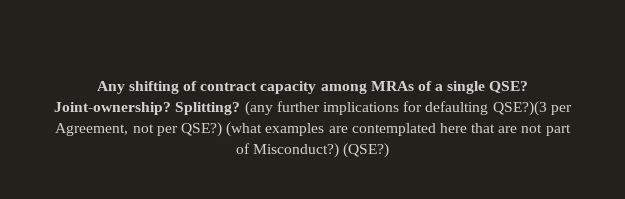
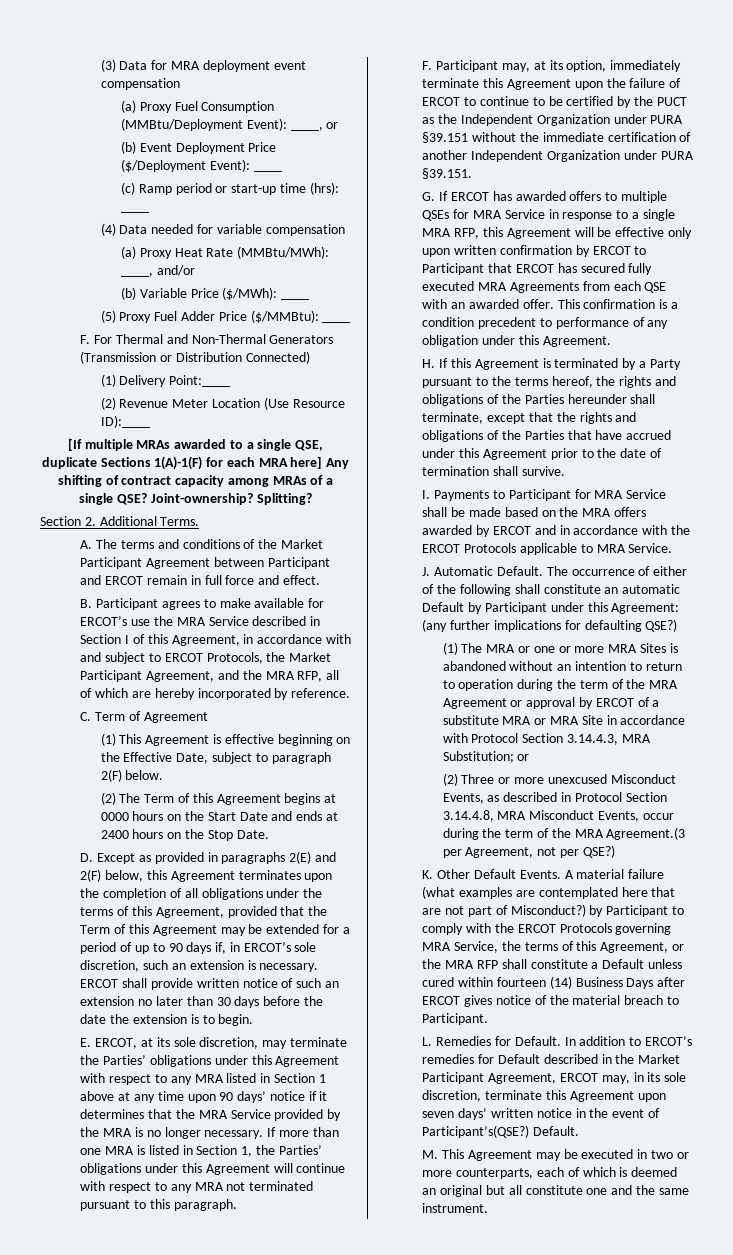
- Any shifting of contract capacity among MRAs of a single QSE?
+ (3) Data for MRA deployment event compensation
+ (a) Proxy Fuel Consumption (MMBtu/Deployment Event): ____, or
+ (b) Event Deployment Price ($/Deployment Event): ____
+ (c) Ramp period or start-up time (hrs): ____
+ (4) Data needed for variable compensation
+ (a) Proxy Heat Rate (MMBtu/MWh): ____, and/or
+ (b) Variable Price ($/MWh): ____
+ (5) Proxy Fuel Adder Price ($/MMBtu): ____
+ F. For Thermal and Non-Thermal Generators (Transmission or Distribution Connected)
+ (1) Delivery Point:____
+ (2) Revenue Meter Location (Use Resource ID):____
+ [If multiple MRAs awarded to a single QSE, duplicate Sections 1(A)-1(F) for each MRA here] Any shifting of contract capacity among MRAs of a single QSE?
- Splitting? (any further implications for defaulting QSE?)(3 per Agreement, not per QSE?) (what examples are contemplated here that are not part of Misconduct?) (QSE?)
+ Splitting?
+ Section 2. Additional Terms.
+ A. The terms and conditions of the Market Participant Agreement between Participant and ERCOT remain in full force and effect.
+ B. Participant agrees to make available for ERCOT’s use the MRA Service described in Section I of this Agreement, in accordance with and subject to ERCOT Protocols, the Market Participant Agreement, and the MRA RFP, all of which are hereby incorporated by reference.
+ C. Term of Agreement
+ (1) This Agreement is effective beginning on the Effective Date, subject to paragraph 2(F) below.
+ (2) The Term of this Agreement begins at 0000 hours on the Start Date and ends at 2400 hours on the Stop Date.
+ D. Except as provided in paragraphs 2(E) and 2(F) below, this Agreement terminates upon the completion of all obligations under the terms of this Agreement, provided that the Term of this Agreement may be extended for a period of up to 90 days if, in ERCOT’s sole discretion, such an extension is necessary. ERCOT shall provide written notice of such an extension no later than 30 days before the date the extension is to begin.
+ E. ERCOT, at its sole discretion, may terminate the Parties’ obligations under this Agreement with respect to any MRA listed in Section 1 above at any time upon 90 days’ notice if it determines that the MRA Service provided by the MRA is no longer necessary. If more than one MRA is listed in Section 1, the Parties’ obligations under this Agreement will continue with respect to any MRA not terminated pursuant to this paragraph.
+ F. Participant may, at its option, immediately terminate this Agreement upon the failure of ERCOT to continue to be certified by the PUCT as the Independent Organization under PURA §39.151 without the immediate certification of another Independent Organization under PURA §39.151.
+ G. If ERCOT has awarded offers to multiple QSEs for MRA Service in response to a single MRA RFP, this Agreement will be effective only upon written confirmation by ERCOT to Participant that ERCOT has secured fully executed MRA Agreements from each QSE with an awarded offer. This confirmation is a condition precedent to performance of any obligation under this Agreement.
+ H. If this Agreement is terminated by a Party pursuant to the terms hereof, the rights and obligations of the Parties hereunder shall terminate, except that the rights and obligations of the Parties that have accrued under this Agreement prior to the date of termination shall survive.
+ I. Payments to Participant for MRA Service shall be made based on the MRA offers awarded by ERCOT and in accordance with the ERCOT Protocols applicable to MRA Service.
+ J. Automatic Default. The occurrence of either of the following shall constitute an automatic Default by Participant under this Agreement: (any further implications for defaulting QSE?)
+ (1) The MRA or one or more MRA Sites is abandoned without an intention to return to operation during the term of the MRA Agreement or approval by ERCOT of a substitute MRA or MRA Site in accordance with Protocol Section 3.14.4.3, MRA Substitution; or
+ (2) Three or more unexcused Misconduct Events, as described in Protocol Section 3.14.4.8, MRA Misconduct Events, occur during the term of the MRA Agreement.(3 per Agreement, not per QSE?)
+ K. Other Default Events. A material failure (what examples are contemplated here that are not part of Misconduct?) by Participant to comply with the ERCOT Protocols governing MRA Service, the terms of this Agreement, or the MRA RFP shall constitute a Default unless cured within fourteen (14) Business Days after ERCOT gives notice of the material breach to Participant.
+ L. Remedies for Default. In addition to ERCOT’s remedies for Default described in the Market Participant Agreement, ERCOT may, in its sole discretion, terminate this Agreement upon seven days’ written notice in the event of Participant’s(QSE?) Default.
+ M. This Agreement may be executed in two or more counterparts, each of which is deemed an original but all constitute one and the same instrument.

